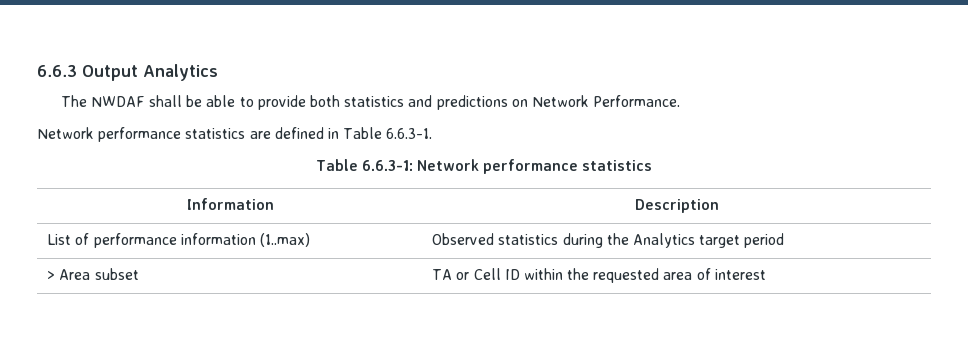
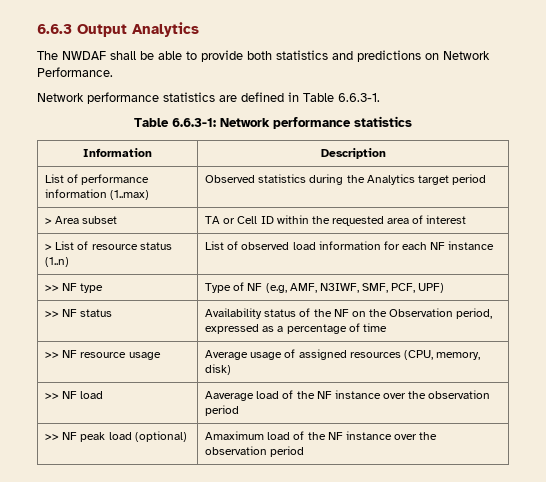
+ > List of resource status (1..n) | List of observed load information for each NF instance
+ >> NF type | Type of NF (e.g, AMF, N3IWF, SMF, PCF, UPF)
+ >> NF status | Availability status of the NF on the Observation period, expressed as a percentage of time
+ >> NF resource usage | Average usage of assigned resources (CPU, memory, disk)
+ >> NF load | Aaverage load of the NF instance over the observation period
+ >> NF peak load (optional) | Amaximum load of the NF instance over the observation period

